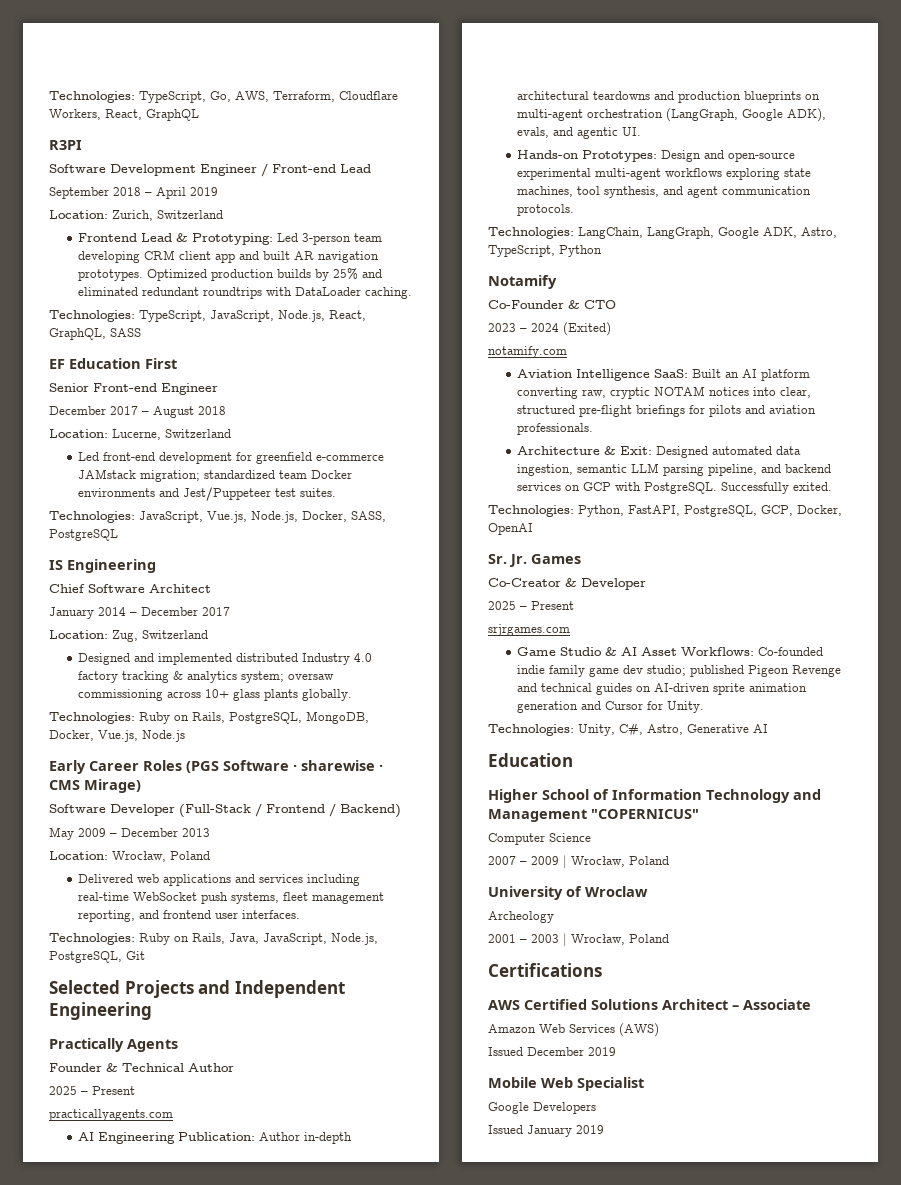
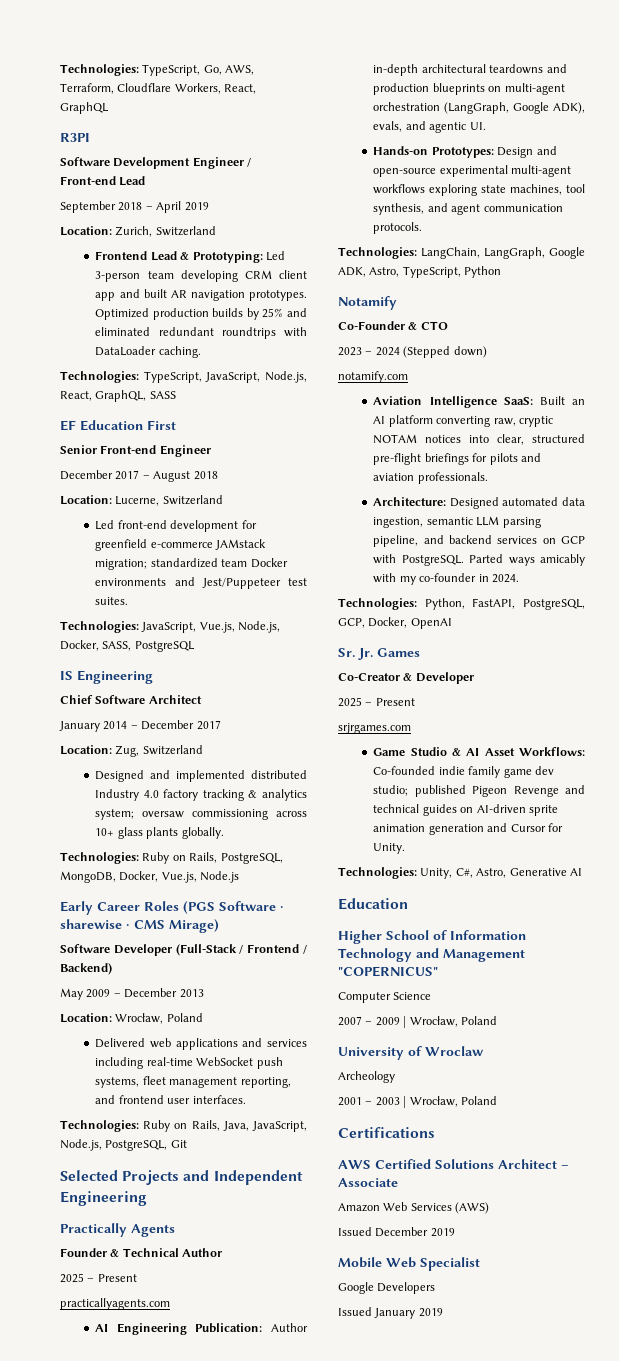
- 2023 – 2024 (Exited)
+ 2023 – 2024 (Stepped down)
- Architecture & Exit: Designed automated data ingestion, semantic LLM parsing pipeline, and backend services on GCP with PostgreSQL.
+ Architecture: Designed automated data ingestion, semantic LLM parsing pipeline, and backend services on GCP with PostgreSQL.
- Successfully exited.
+ Parted ways amicably with my co-founder in 2024.

